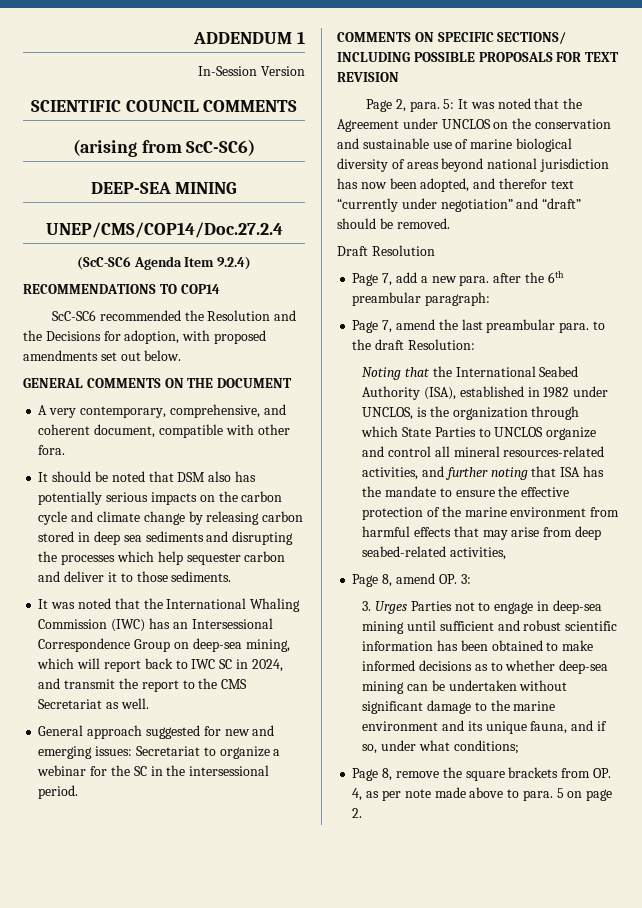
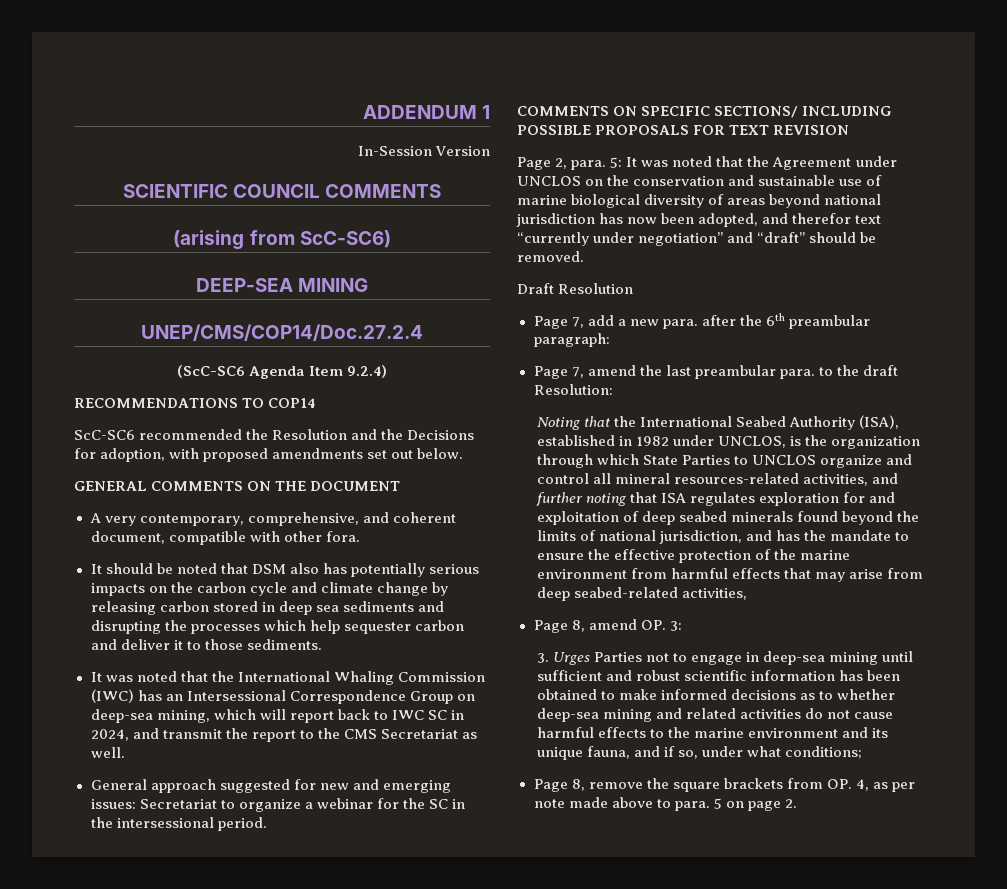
- Noting that the International Seabed Authority (ISA), established in 1982 under UNCLOS, is the organization through which State Parties to UNCLOS organize and control all mineral resources-related activities, and further noting that ISA has the mandate to ensure the effective protection of the marine environment from harmful effects that may arise from deep seabed-related activities,
+ Noting that the International Seabed Authority (ISA), established in 1982 under UNCLOS, is the organization through which State Parties to UNCLOS organize and control all mineral resources-related activities, and further noting that ISA regulates exploration for and exploitation of deep seabed minerals found beyond the limits of national jurisdiction, and has the mandate to ensure the effective protection of the marine environment from harmful effects that may arise from deep seabed-related activities,
- 3. Urges Parties not to engage in deep-sea mining until sufficient and robust scientific information has been obtained to make informed decisions as to whether deep-sea mining can be undertaken without significant damage to the marine environment and its unique fauna, and if so, under what conditions;
+ 3. Urges Parties not to engage in deep-sea mining until sufficient and robust scientific information has been obtained to make informed decisions as to whether deep-sea mining and related activities do not cause harmful effects to the marine environment and its unique fauna, and if so, under what conditions;

